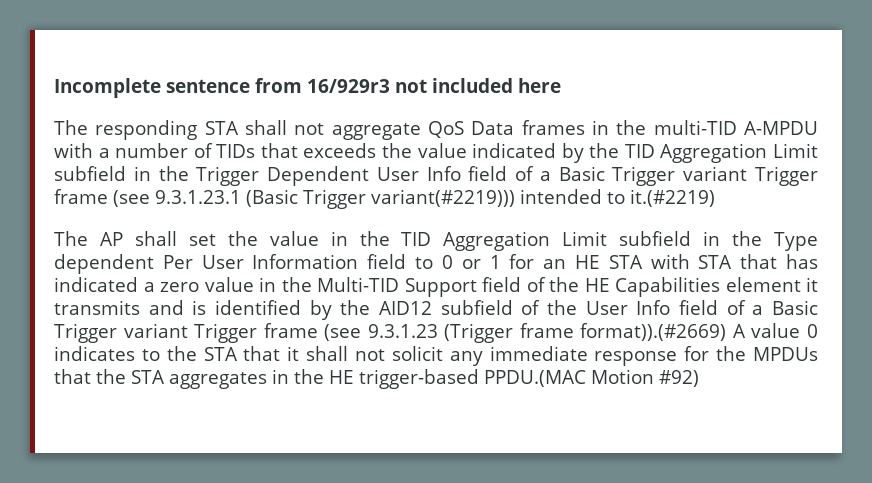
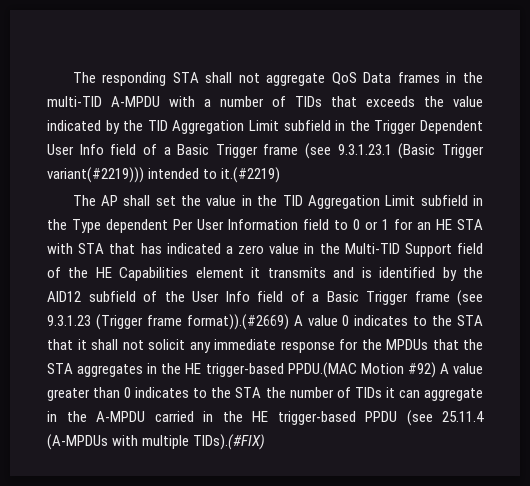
- Incomplete sentence from 16/929r3 not included here
- The responding STA shall not aggregate QoS Data frames in the multi-TID A-MPDU with a number of TIDs that exceeds the value indicated by the TID Aggregation Limit subfield in the Trigger Dependent User Info field of a Basic Trigger variant Trigger frame (see 9.3.1.23.1 (Basic Trigger variant(#2219))) intended to it.(#2219)
+ The responding STA shall not aggregate QoS Data frames in the multi-TID A-MPDU with a number of TIDs that exceeds the value indicated by the TID Aggregation Limit subfield in the Trigger Dependent User Info field of a Basic Trigger frame (see 9.3.1.23.1 (Basic Trigger variant(#2219))) intended to it.(#2219)
- The AP shall set the value in the TID Aggregation Limit subfield in the Type dependent Per User Information field to 0 or 1 for an HE STA with STA that has indicated a zero value in the Multi-TID Support field of the HE Capabilities element it transmits and is identified by the AID12 subfield of the User Info field of a Basic Trigger variant Trigger frame (see 9.3.1.23 (Trigger frame format)).(#2669) A value 0 indicates to the STA that it shall not solicit any immediate response for the MPDUs that the STA aggregates in the HE trigger-based PPDU.(MAC Motion #92)
+ The AP shall set the value in the TID Aggregation Limit subfield in the Type dependent Per User Information field to 0 or 1 for an HE STA with STA that has indicated a zero value in the Multi-TID Support field of the HE Capabilities element it transmits and is identified by the AID12 subfield of the User Info field of a Basic Trigger frame (see 9.3.1.23 (Trigger frame format)).(#2669) A value 0 indicates to the STA that it shall not solicit any immediate response for the MPDUs that the STA aggregates in the HE trigger-based PPDU.(MAC Motion #92) A value greater than 0 indicates to the STA the number of TIDs it can aggregate in the A-MPDU carried in the HE trigger-based PPDU (see 25.11.4 (A-MPDUs with multiple TIDs).(#FIX)

